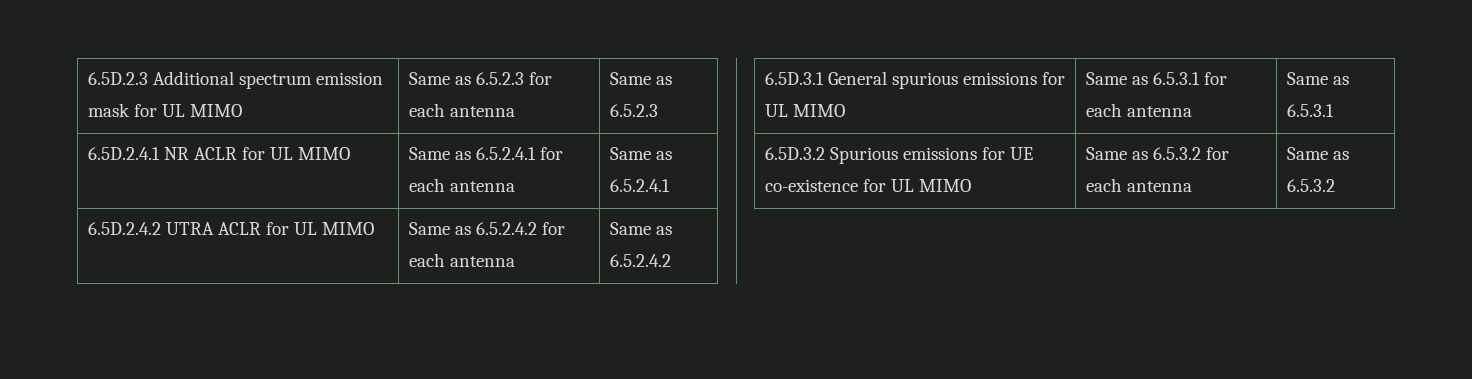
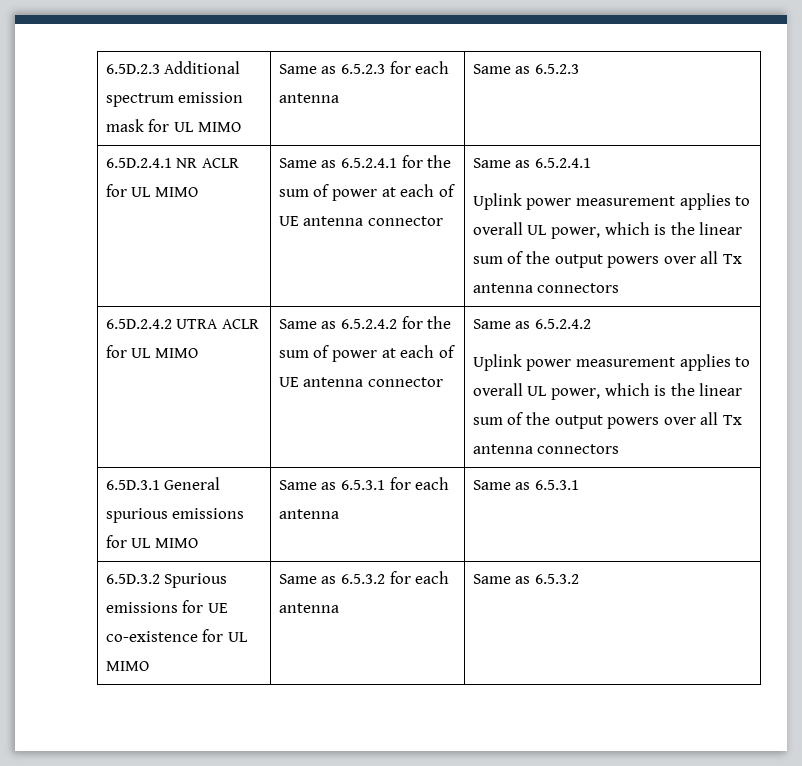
- Same as 6.5.2.4.1 for each antenna | Same as 6.5.2.4.1
+ Same as 6.5.2.4.1 for the sum of power at each of UE antenna connector | Same as 6.5.2.4.1
+ Uplink power measurement applies to overall UL power, which is the linear sum of the output powers over all Tx antenna connectors
- Same as 6.5.2.4.2 for each antenna | Same as 6.5.2.4.2
+ Same as 6.5.2.4.2 for the sum of power at each of UE antenna connector | Same as 6.5.2.4.2
+ Uplink power measurement applies to overall UL power, which is the linear sum of the output powers over all Tx antenna connectors

